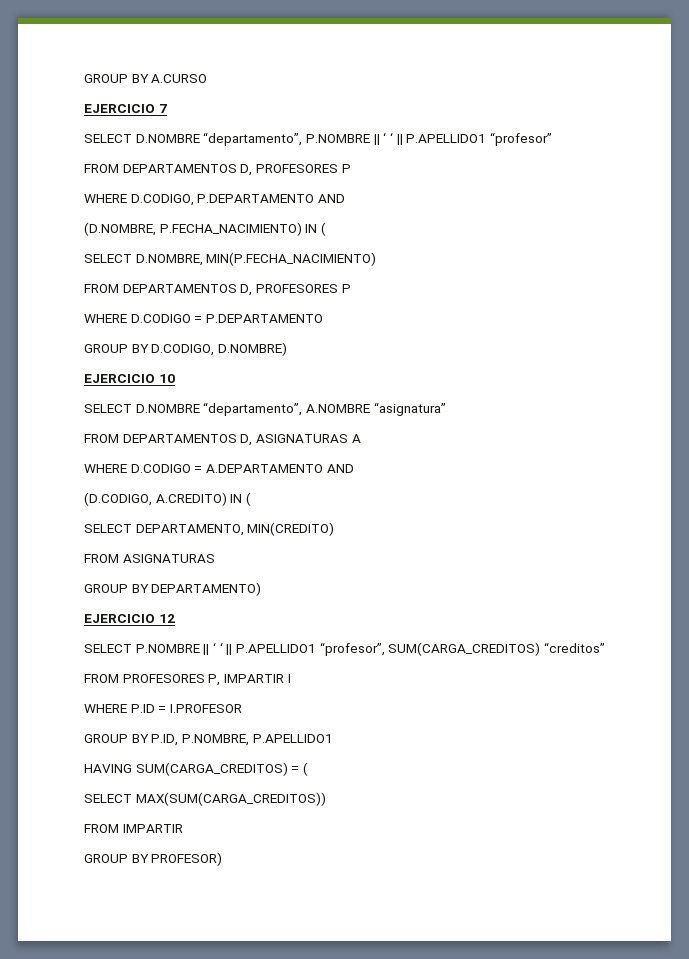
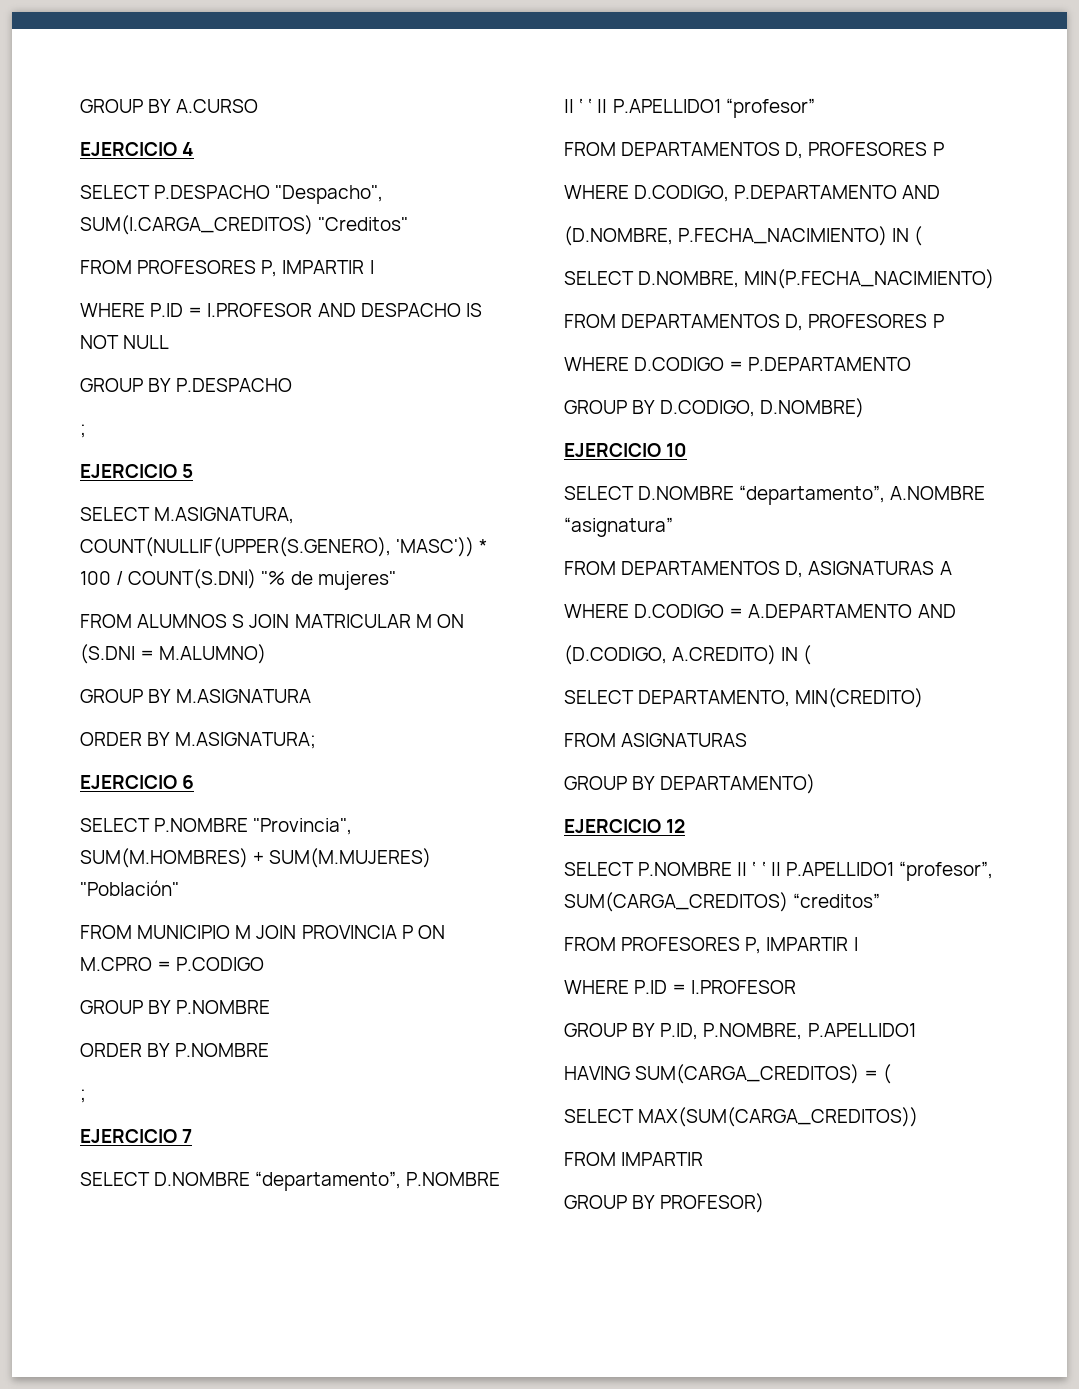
+ EJERCICIO 4
+ SELECT P.DESPACHO "Despacho", SUM(I.CARGA_CREDITOS) "Creditos"
+ FROM PROFESORES P, IMPARTIR I
+ WHERE P.ID = I.PROFESOR AND DESPACHO IS NOT NULL
+ GROUP BY P.DESPACHO
+ ;
+ EJERCICIO 5
+ SELECT M.ASIGNATURA, COUNT(NULLIF(UPPER(S.GENERO), 'MASC')) * 100 / COUNT(S.DNI) "% de mujeres"
+ FROM ALUMNOS S JOIN MATRICULAR M ON (S.DNI = M.ALUMNO)
+ GROUP BY M.ASIGNATURA
+ ORDER BY M.ASIGNATURA;
+ EJERCICIO 6
+ SELECT P.NOMBRE "Provincia", SUM(M.HOMBRES) + SUM(M.MUJERES) "Población"
+ FROM MUNICIPIO M JOIN PROVINCIA P ON M.CPRO = P.CODIGO
+ GROUP BY P.NOMBRE
+ ORDER BY P.NOMBRE
+ ;

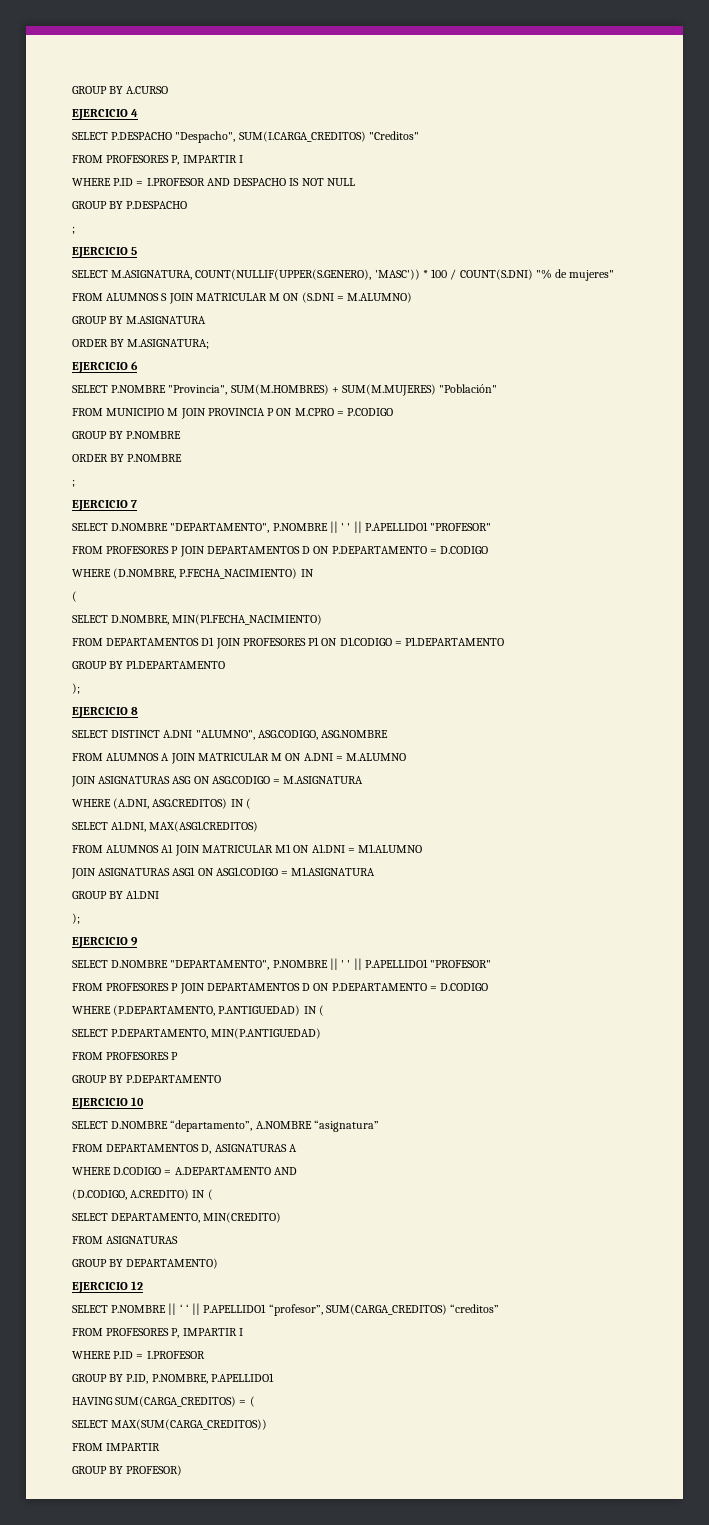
  EJERCICIO 7
- SELECT D.NOMBRE “departamento”, P.NOMBRE || ‘ ‘ || P.APELLIDO1 “profesor”
- FROM DEPARTAMENTOS D, PROFESORES P
- WHERE D.CODIGO, P.DEPARTAMENTO AND
- (D.NOMBRE, P.FECHA_NACIMIENTO) IN (
- SELECT D.NOMBRE, MIN(P.FECHA_NACIMIENTO)
- FROM DEPARTAMENTOS D, PROFESORES P
- WHERE D.CODIGO = P.DEPARTAMENTO
- GROUP BY D.CODIGO, D.NOMBRE)
+ SELECT D.NOMBRE "DEPARTAMENTO", P.NOMBRE || ' ' || P.APELLIDO1 "PROFESOR"
+ FROM PROFESORES P JOIN DEPARTAMENTOS D ON P.DEPARTAMENTO = D.CODIGO
+ WHERE (D.NOMBRE, P.FECHA_NACIMIENTO) IN
+ (
+ SELECT D.NOMBRE, MIN(P1.FECHA_NACIMIENTO)
+ FROM DEPARTAMENTOS D1 JOIN PROFESORES P1 ON D1.CODIGO = P1.DEPARTAMENTO
+ GROUP BY P1.DEPARTAMENTO
+ );
+ EJERCICIO 8
+ SELECT DISTINCT A.DNI "ALUMNO", ASG.CODIGO, ASG.NOMBRE
+ FROM ALUMNOS A JOIN MATRICULAR M ON A.DNI = M.ALUMNO
+ JOIN ASIGNATURAS ASG ON ASG.CODIGO = M.ASIGNATURA
+ WHERE (A.DNI, ASG.CREDITOS) IN (
+ SELECT A1.DNI, MAX(ASG1.CREDITOS)
+ FROM ALUMNOS A1 JOIN MATRICULAR M1 ON A1.DNI = M1.ALUMNO
+ JOIN ASIGNATURAS ASG1 ON ASG1.CODIGO = M1.ASIGNATURA
+ GROUP BY A1.DNI
+ );
+ EJERCICIO 9
+ SELECT D.NOMBRE "DEPARTAMENTO", P.NOMBRE || ' ' || P.APELLIDO1 "PROFESOR"
+ FROM PROFESORES P JOIN DEPARTAMENTOS D ON P.DEPARTAMENTO = D.CODIGO
+ WHERE (P.DEPARTAMENTO, P.ANTIGUEDAD) IN (
+ SELECT P.DEPARTAMENTO, MIN(P.ANTIGUEDAD)
+ FROM PROFESORES P
+ GROUP BY P.DEPARTAMENTO

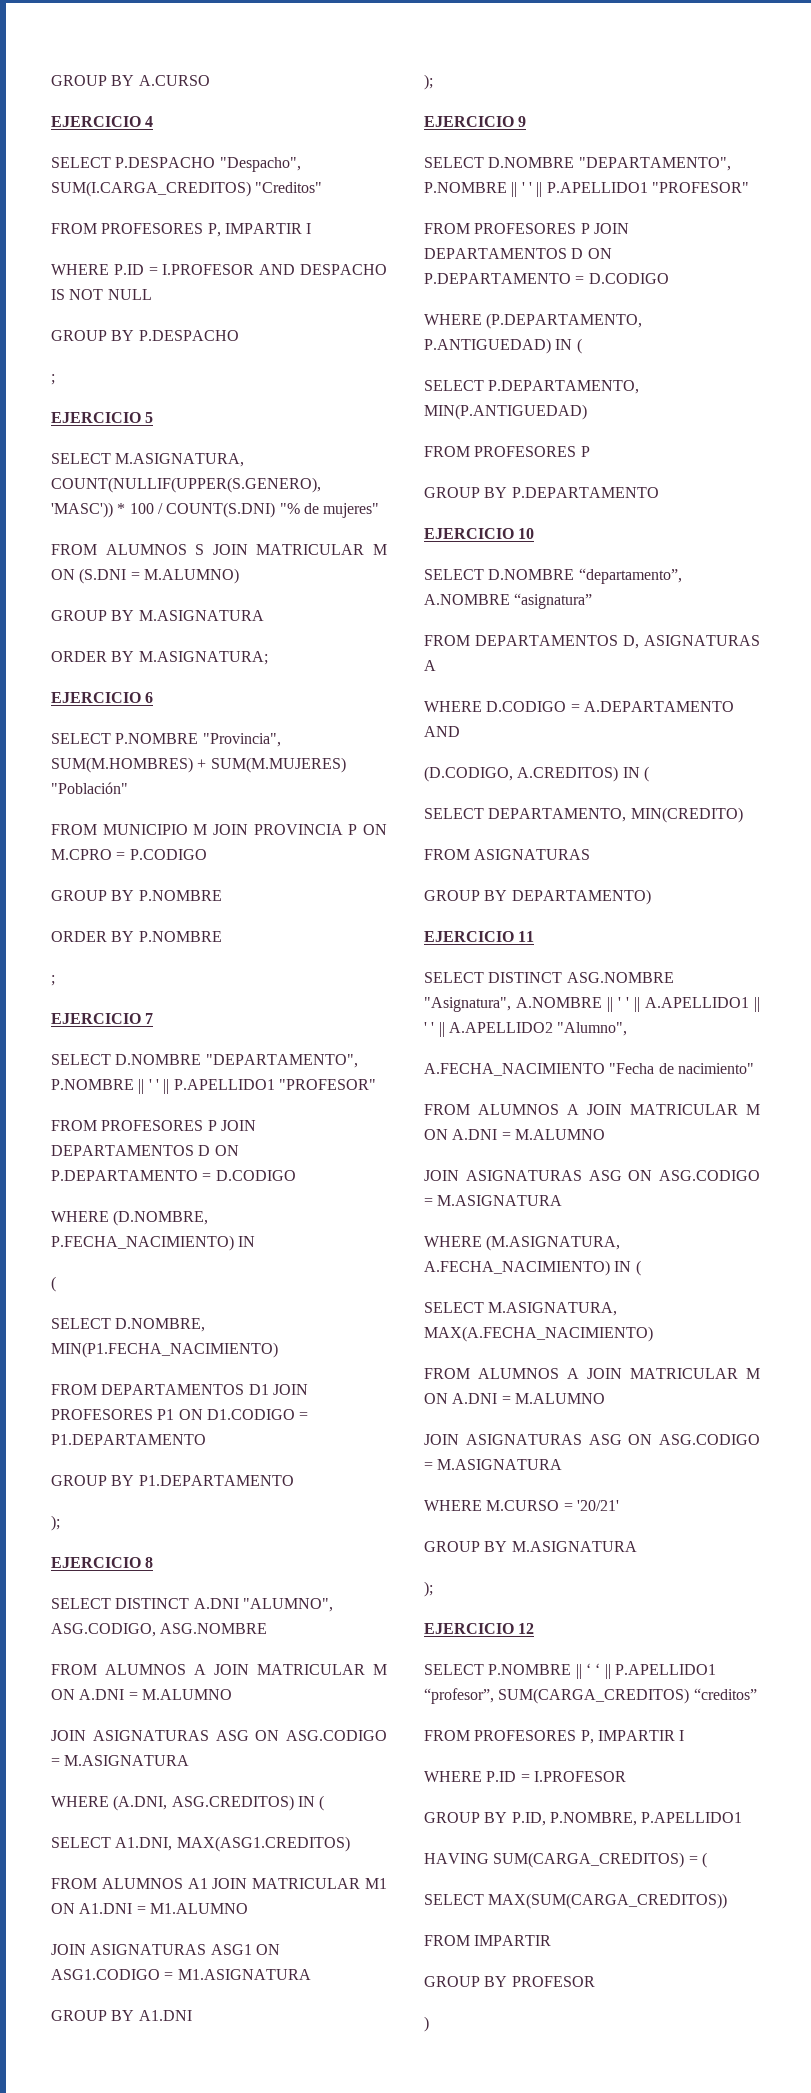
- (D.CODIGO, A.CREDITO) IN (
+ (D.CODIGO, A.CREDITOS) IN (
+ EJERCICIO 11
+ SELECT DISTINCT ASG.NOMBRE "Asignatura", A.NOMBRE || ' ' || A.APELLIDO1 || ' ' || A.APELLIDO2 "Alumno",
+ A.FECHA_NACIMIENTO "Fecha de nacimiento"
+ FROM ALUMNOS A JOIN MATRICULAR M ON A.DNI = M.ALUMNO
+ JOIN ASIGNATURAS ASG ON ASG.CODIGO = M.ASIGNATURA
+ WHERE (M.ASIGNATURA, A.FECHA_NACIMIENTO) IN (
+ SELECT M.ASIGNATURA, MAX(A.FECHA_NACIMIENTO)
+ FROM ALUMNOS A JOIN MATRICULAR M ON A.DNI = M.ALUMNO
+ JOIN ASIGNATURAS ASG ON ASG.CODIGO = M.ASIGNATURA
+ WHERE M.CURSO = '20/21'
+ GROUP BY M.ASIGNATURA
+ );
- GROUP BY PROFESOR)
+ GROUP BY PROFESOR
+ )

